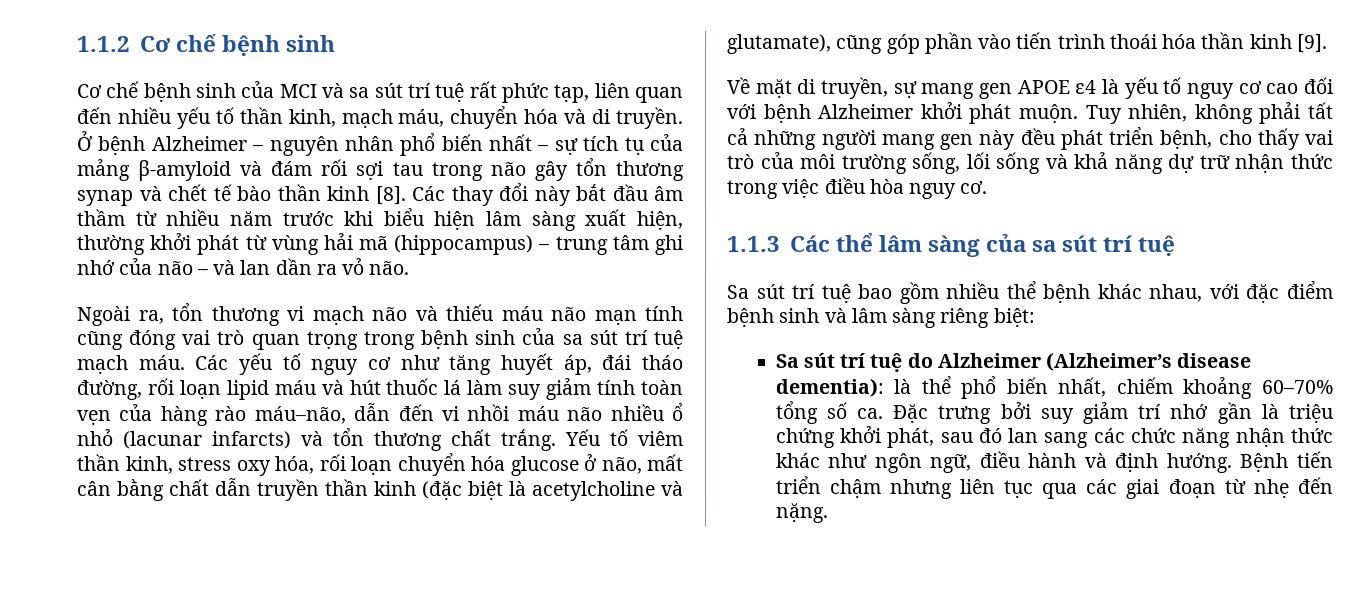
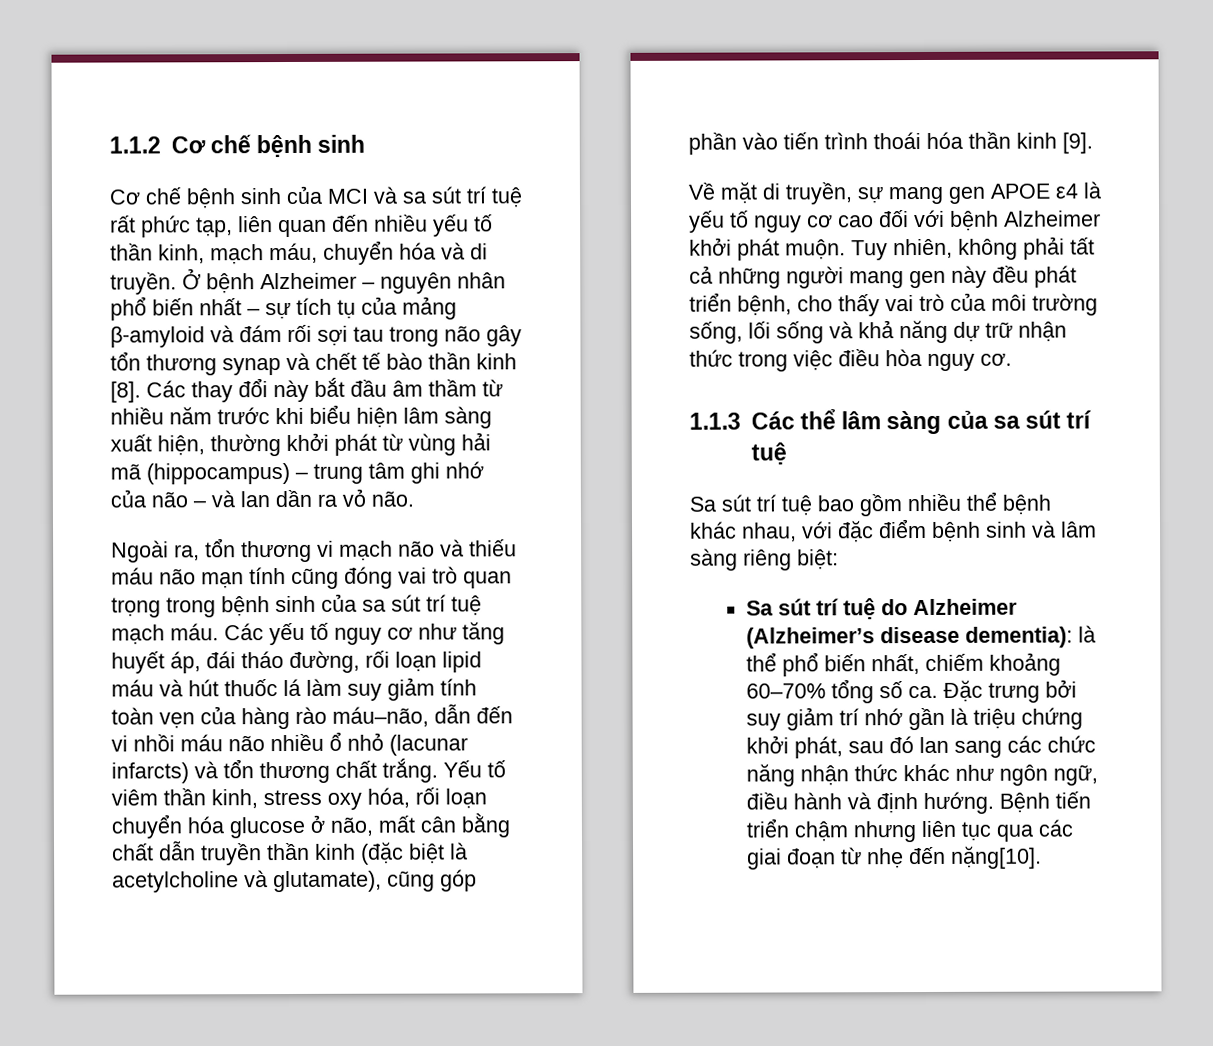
- Bệnh tiến triển chậm nhưng liên tục qua các giai đoạn từ nhẹ đến nặng.
+ Bệnh tiến triển chậm nhưng liên tục qua các giai đoạn từ nhẹ đến nặng[10].

